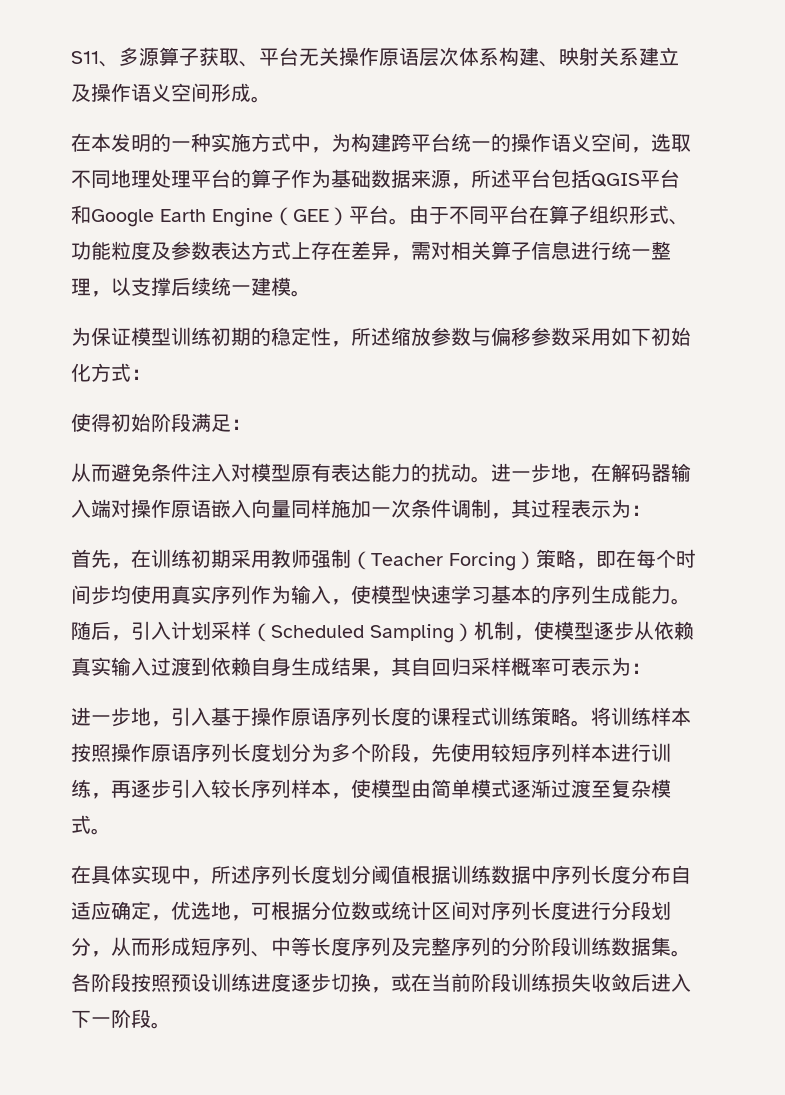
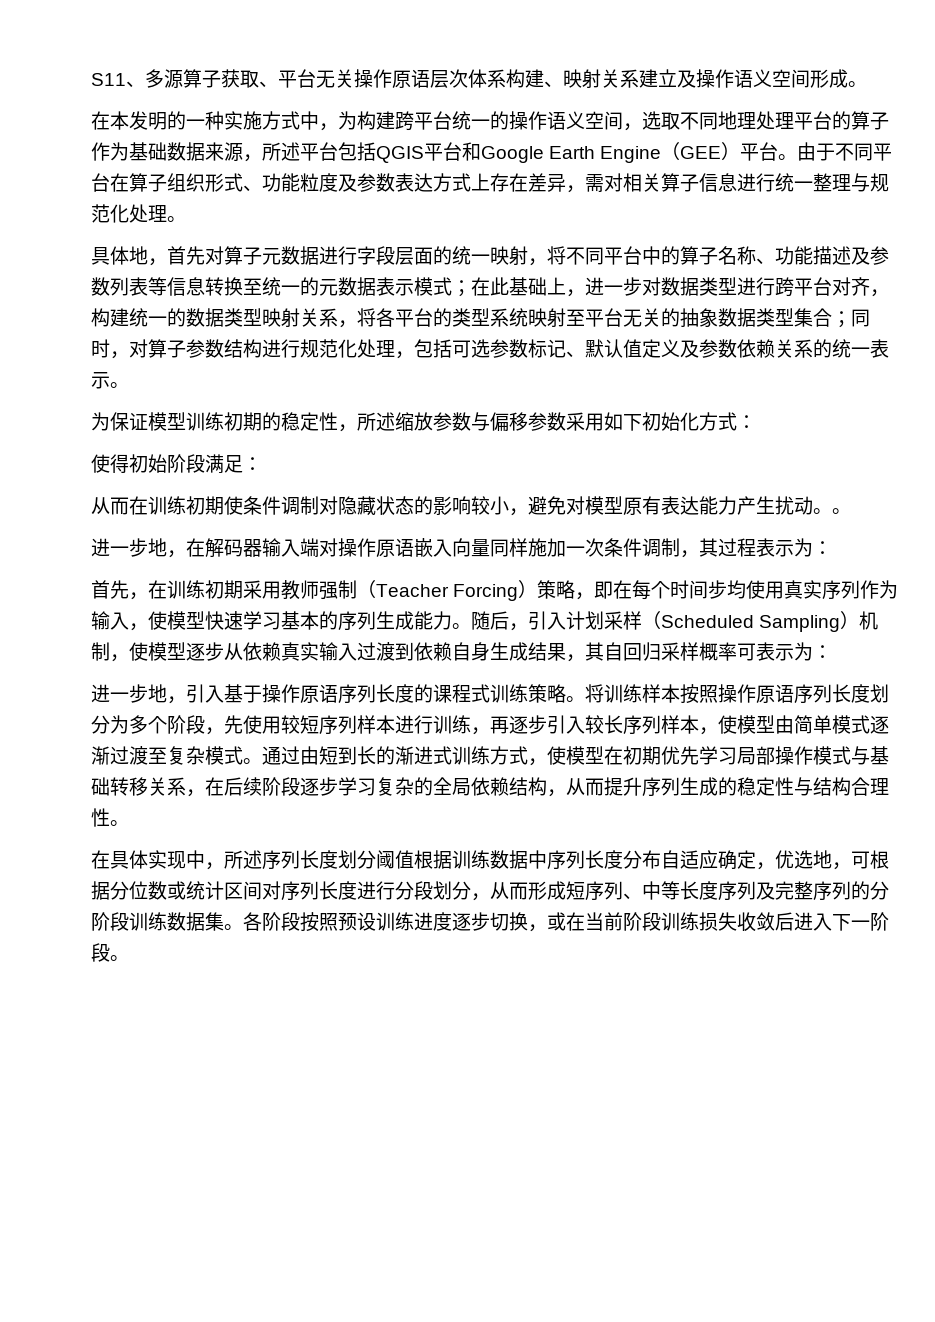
- 由于不同平台在算子组织形式、功能粒度及参数表达方式上存在差异，需对相关算子信息进行统一整理，以支撑后续统一建模。
+ 由于不同平台在算子组织形式、功能粒度及参数表达方式上存在差异，需对相关算子信息进行统一整理与规范化处理。
+ 具体地，首先对算子元数据进行字段层面的统一映射，将不同平台中的算子名称、功能描述及参数列表等信息转换至统一的元数据表示模式；在此基础上，进一步对数据类型进行跨平台对齐，构建统一的数据类型映射关系，将各平台的类型系统映射至平台无关的抽象数据类型集合；同时，对算子参数结构进行规范化处理，包括可选参数标记、默认值定义及参数依赖关系的统一表示。
- 从而避免条件注入对模型原有表达能力的扰动。进一步地，在解码器输入端对操作原语嵌入向量同样施加一次条件调制，其过程表示为：
+ 从而在训练初期使条件调制对隐藏状态的影响较小，避免对模型原有表达能力产生扰动。。
+ 进一步地，在解码器输入端对操作原语嵌入向量同样施加一次条件调制，其过程表示为：
+ 通过由短到长的渐进式训练方式，使模型在初期优先学习局部操作模式与基础转移关系，在后续阶段逐步学习复杂的全局依赖结构，从而提升序列生成的稳定性与结构合理性。

